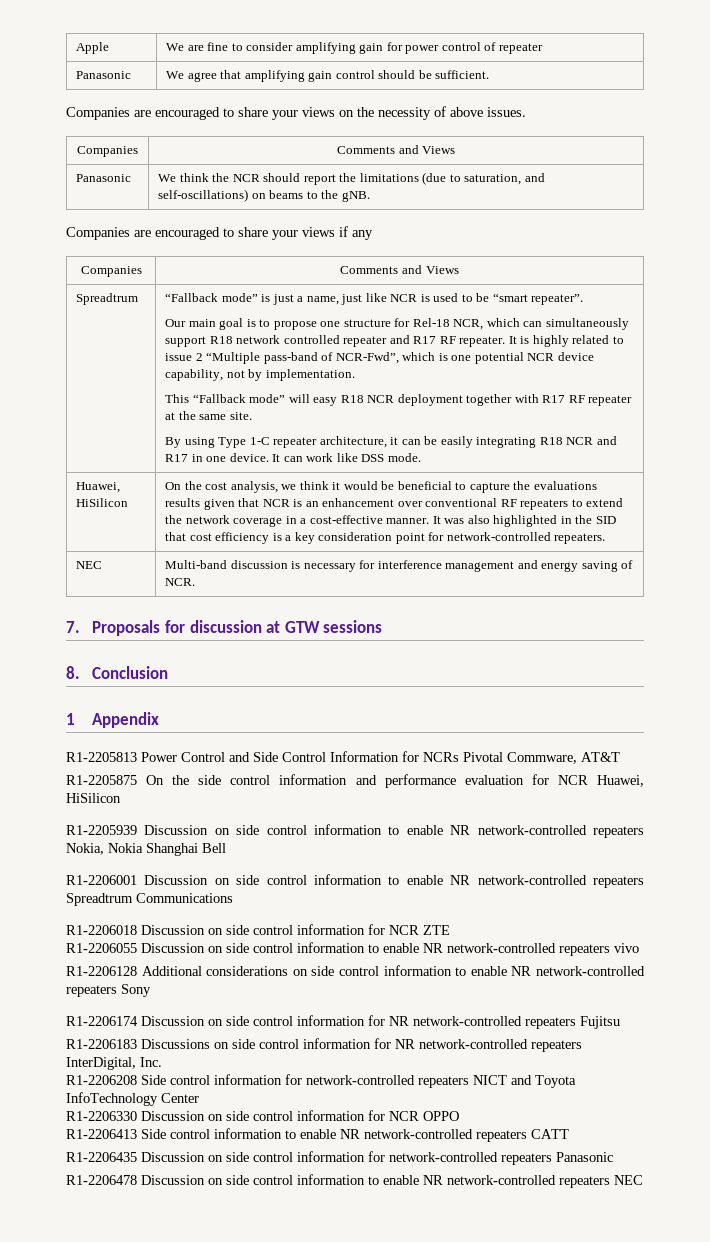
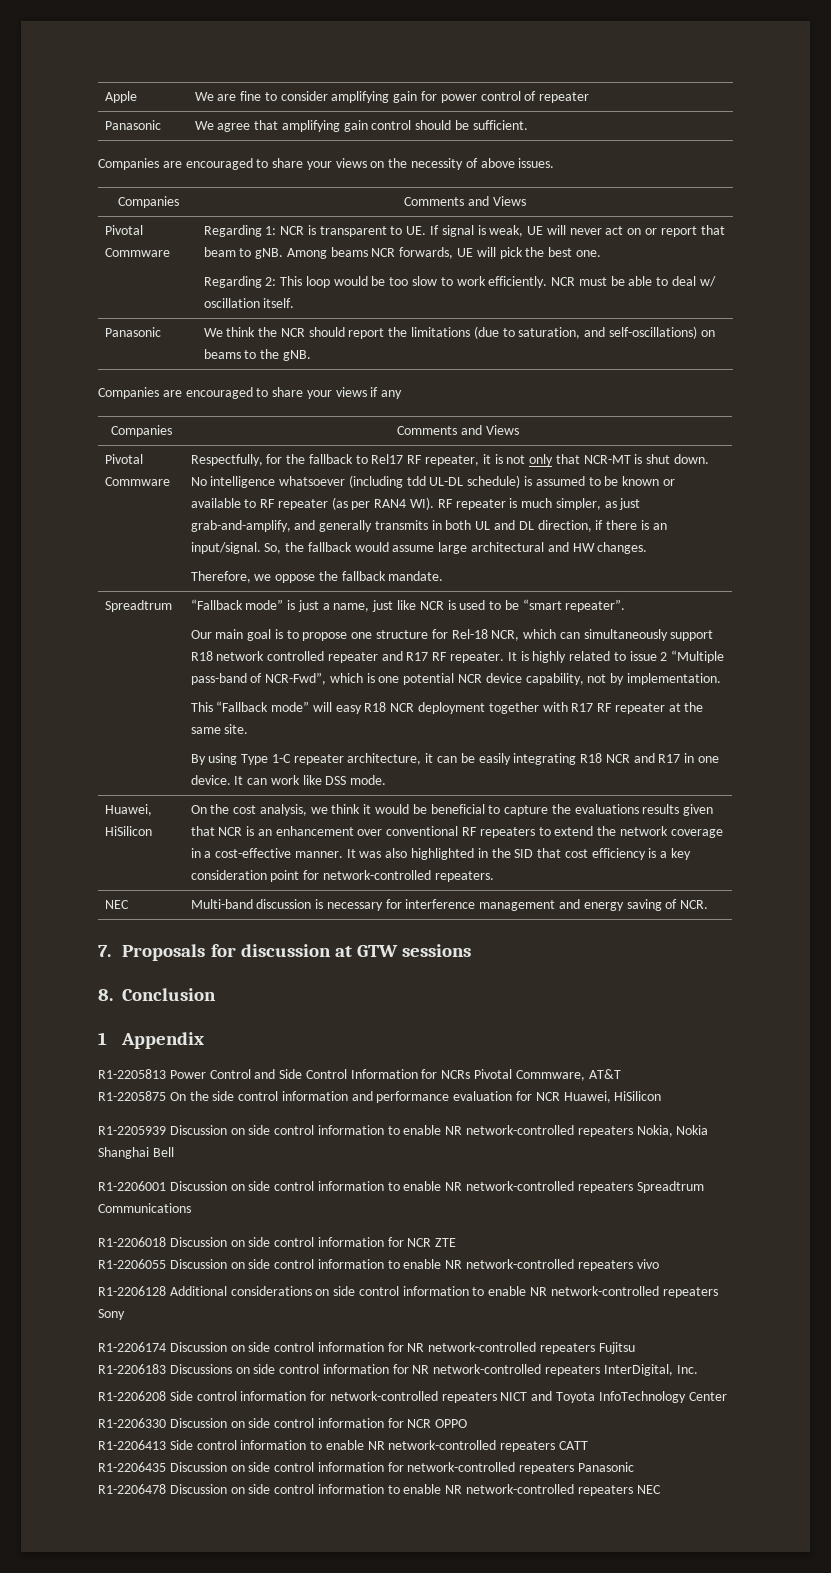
+ Pivotal Commware | Regarding 1: NCR is transparent to UE. If signal is weak, UE will never act on or report that beam to gNB. Among beams NCR forwards, UE will pick the best one.
+ Regarding 2: This loop would be too slow to work efficiently. NCR must be able to deal w/ oscillation itself.
+ Pivotal Commware | Respectfully, for the fallback to Rel17 RF repeater, it is not only that NCR-MT is shut down. No intelligence whatsoever (including tdd UL-DL schedule) is assumed to be known or available to RF repeater (as per RAN4 WI). RF repeater is much simpler, as just grab-and-amplify, and generally transmits in both UL and DL direction, if there is an input/signal. So, the fallback would assume large architectural and HW changes.
+ Therefore, we oppose the fallback mandate.

